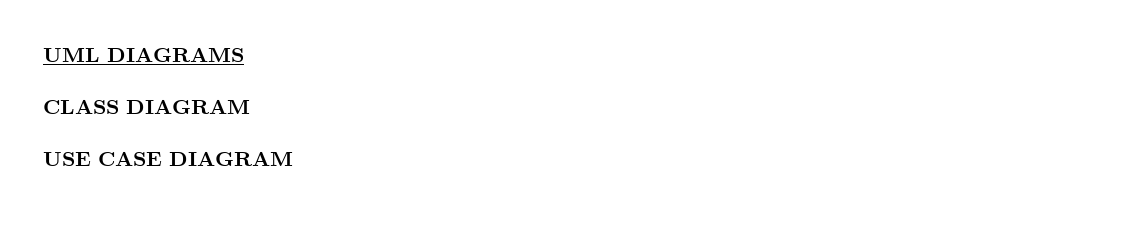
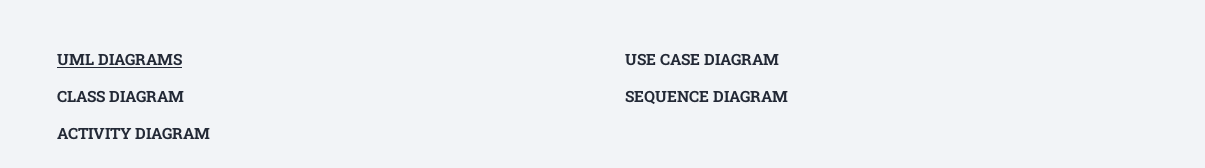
+ ACTIVITY DIAGRAM
+ SEQUENCE DIAGRAM

